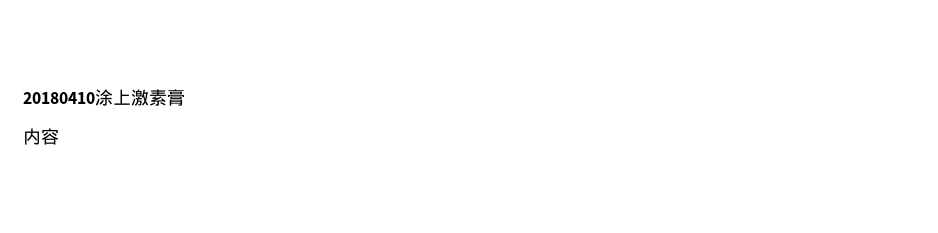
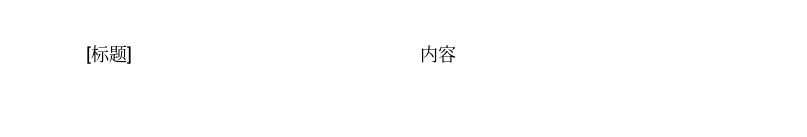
- 20180410涂上激素膏
+ [标题]

